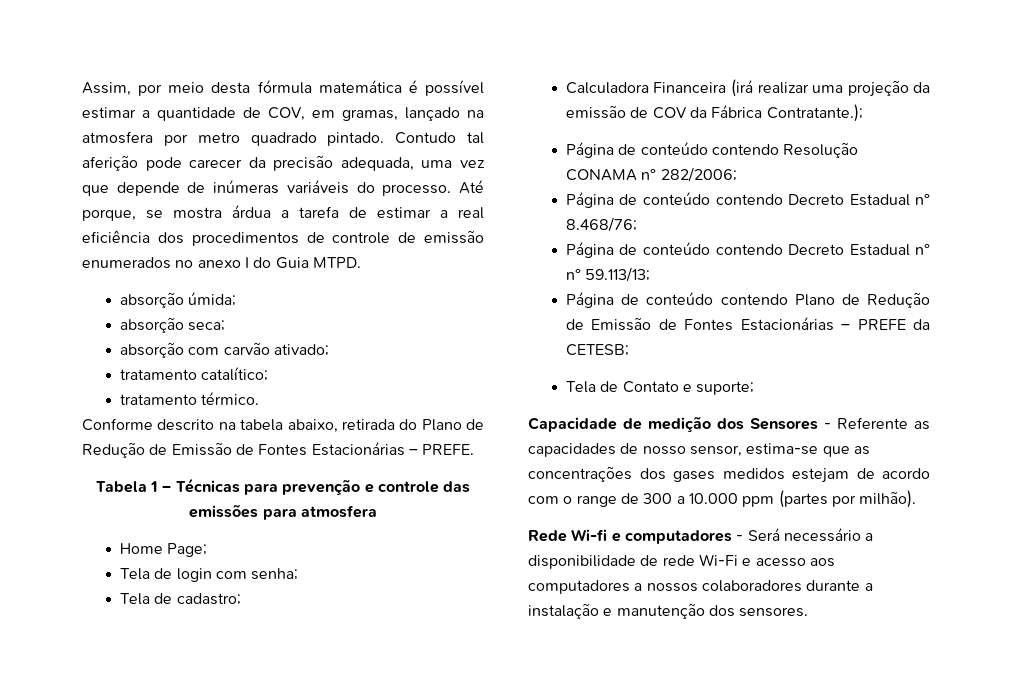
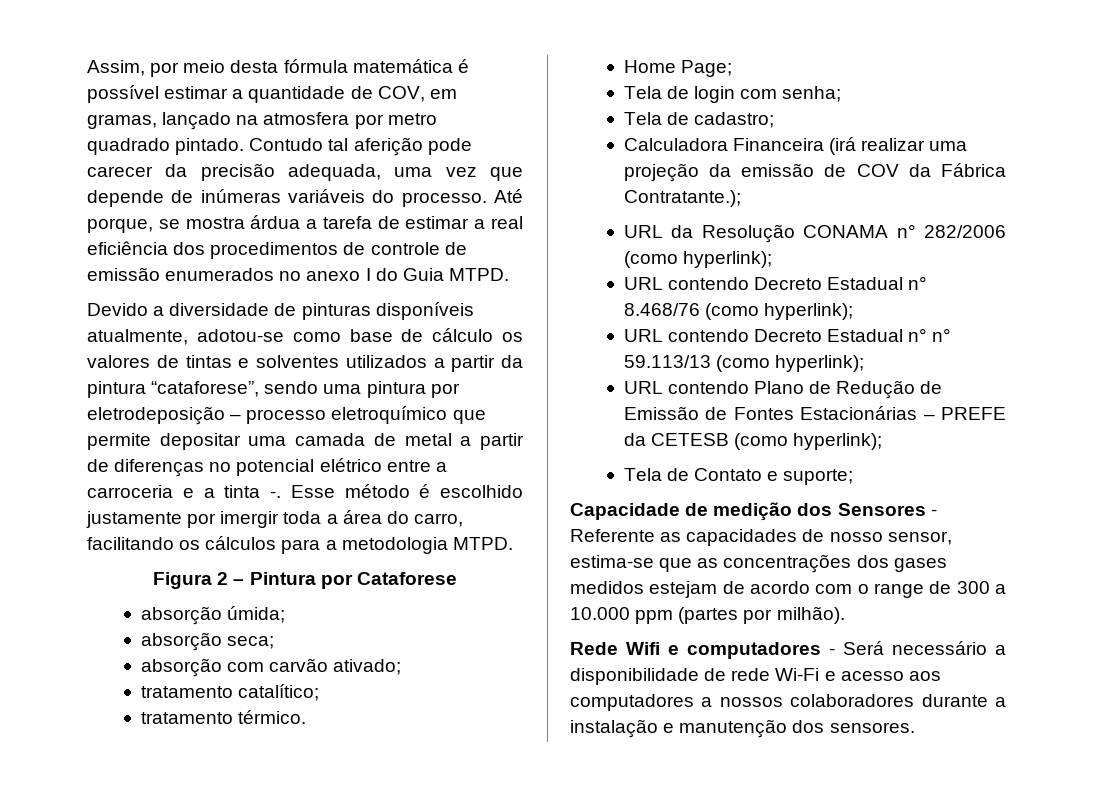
+ Devido a diversidade de pinturas disponíveis atualmente, adotou-se como base de cálculo os valores de tintas e solventes utilizados a partir da pintura “cataforese”, sendo uma pintura por eletrodeposição – processo eletroquímico que permite depositar uma camada de metal a partir de diferenças no potencial elétrico entre a carroceria e a tinta -. Esse método é escolhido justamente por imergir toda a área do carro, facilitando os cálculos para a metodologia MTPD.
+ Figura 2 – Pintura por Cataforese
- Conforme descrito na tabela abaixo, retirada do Plano de Redução de Emissão de Fontes Estacionárias – PREFE.
- Tabela 1 – Técnicas para prevenção e controle das emissões para atmosfera
- Página de conteúdo contendo Resolução CONAMA n° 282/2006;
- Página de conteúdo contendo Decreto Estadual n° 8.468/76;
- Página de conteúdo contendo Decreto Estadual n° n° 59.113/13;
- Página de conteúdo contendo Plano de Redução de Emissão de Fontes Estacionárias – PREFE da CETESB;
+ URL da Resolução CONAMA n° 282/2006 (como hyperlink);
+ URL contendo Decreto Estadual n° 8.468/76 (como hyperlink);
+ URL contendo Decreto Estadual n° n° 59.113/13 (como hyperlink);
+ URL contendo Plano de Redução de Emissão de Fontes Estacionárias – PREFE da CETESB (como hyperlink);
- Rede Wi-fi e computadores - Será necessário a disponibilidade de rede Wi-Fi e acesso aos computadores a nossos colaboradores durante a instalação e manutenção dos sensores.
+ Rede Wifi e computadores - Será necessário a disponibilidade de rede Wi-Fi e acesso aos computadores a nossos colaboradores durante a instalação e manutenção dos sensores.

